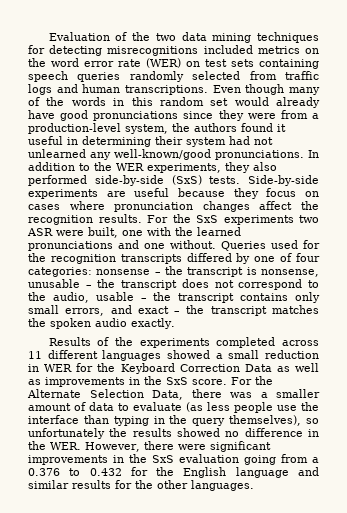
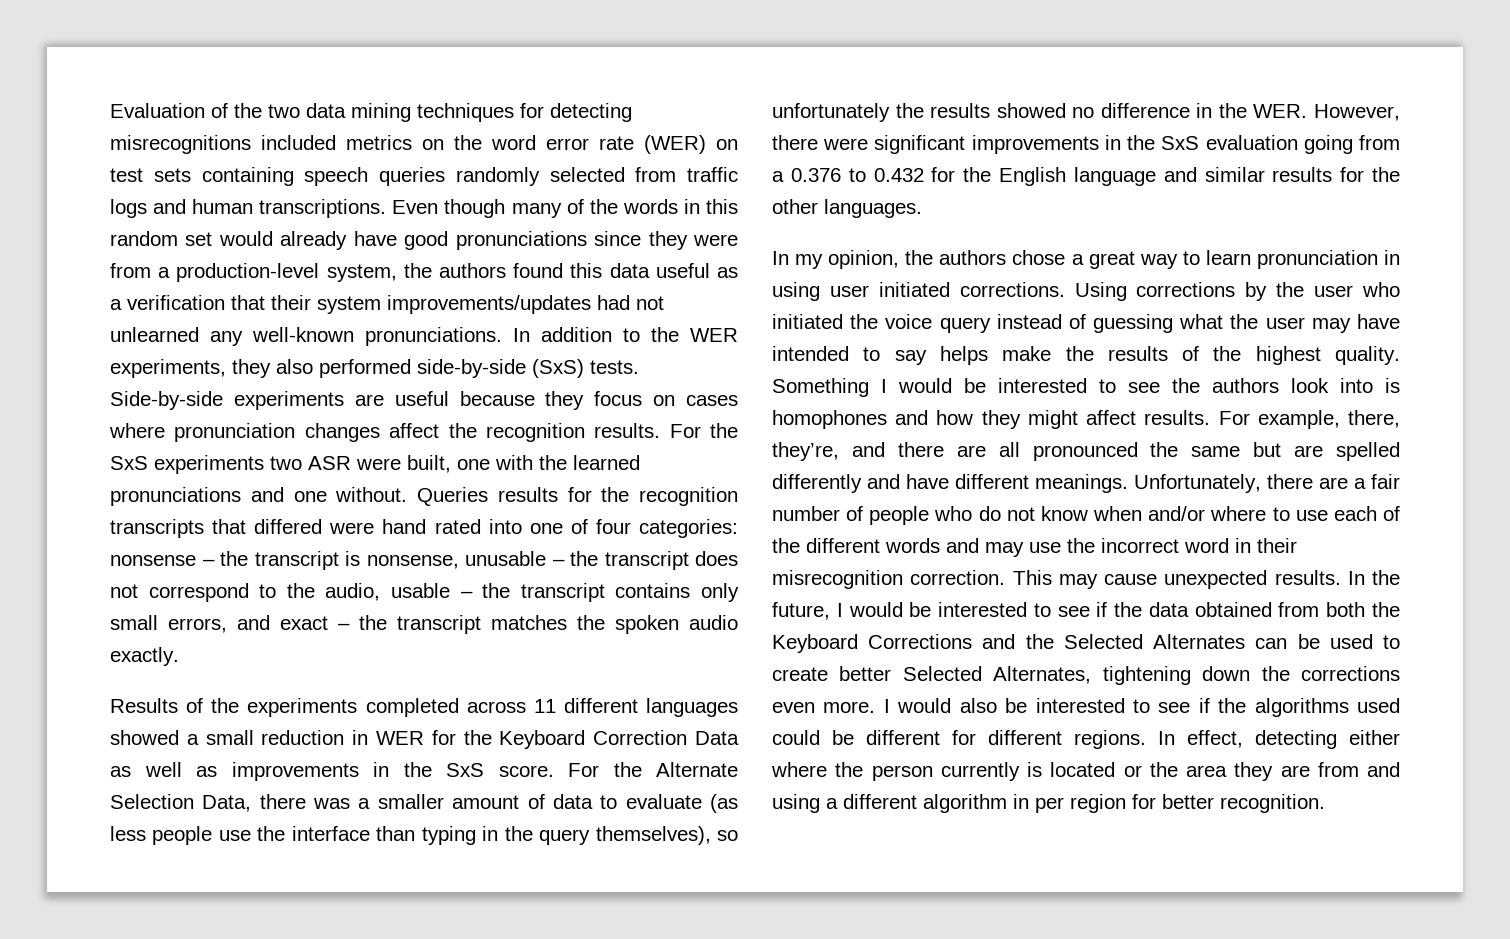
- Even though many of the words in this random set would already have good pronunciations since they were from a production-level system, the authors found it useful in determining their system had not unlearned any well-known/good pronunciations.
+ Even though many of the words in this random set would already have good pronunciations since they were from a production-level system, the authors found this data useful as a verification that their system improvements/updates had not unlearned any well-known pronunciations.
- Queries used for the recognition transcripts differed by one of four categories: nonsense – the transcript is nonsense, unusable – the transcript does not correspond to the audio, usable – the transcript contains only small errors, and exact – the transcript matches the spoken audio exactly.
+ Queries results for the recognition transcripts that differed were hand rated into one of four categories: nonsense – the transcript is nonsense, unusable – the transcript does not correspond to the audio, usable – the transcript contains only small errors, and exact – the transcript matches the spoken audio exactly.
+ In my opinion, the authors chose a great way to learn pronunciation in using user initiated corrections. Using corrections by the user who initiated the voice query instead of guessing what the user may have intended to say helps make the results of the highest quality. Something I would be interested to see the authors look into is homophones and how they might affect results. For example, there, they’re, and there are all pronounced the same but are spelled differently and have different meanings. Unfortunately, there are a fair number of people who do not know when and/or where to use each of the different words and may use the incorrect word in their misrecognition correction. This may cause unexpected results. In the future, I would be interested to see if the data obtained from both the Keyboard Corrections and the Selected Alternates can be used to create better Selected Alternates, tightening down the corrections even more. I would also be interested to see if the algorithms used could be different for different regions. In effect, detecting either where the person currently is located or the area they are from and using a different algorithm in per region for better recognition.

